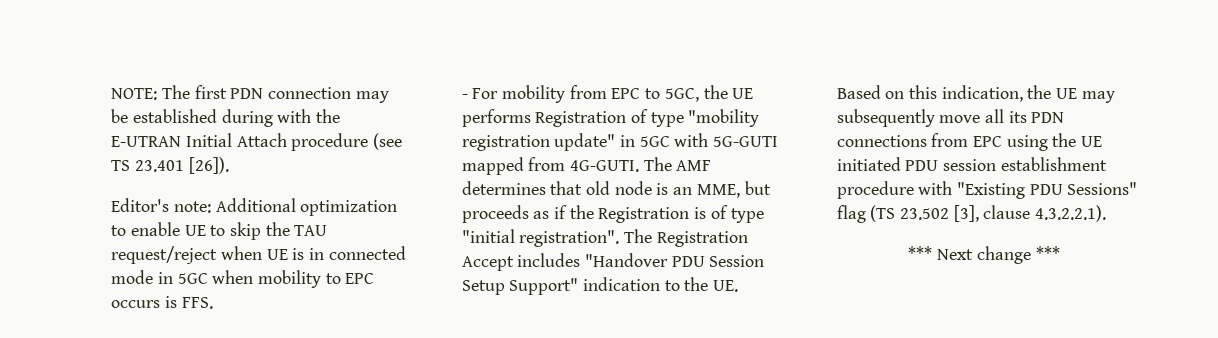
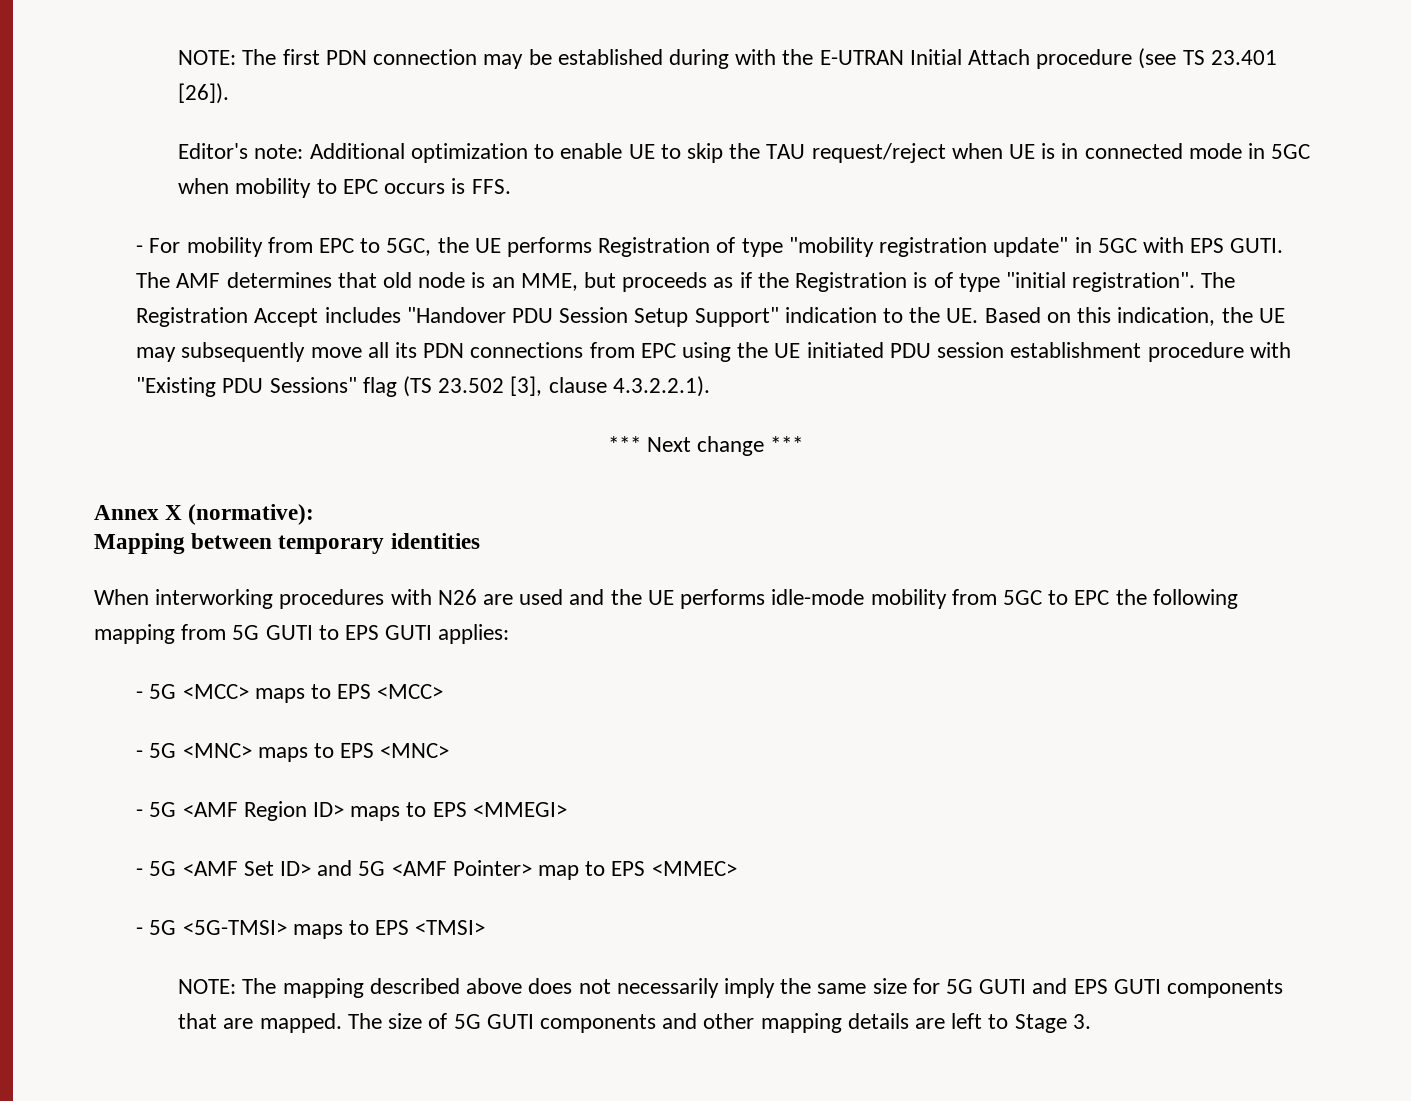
- - For mobility from EPC to 5GC, the UE performs Registration of type "mobility registration update" in 5GC with 5G-GUTI mapped from 4G-GUTI.
+ - For mobility from EPC to 5GC, the UE performs Registration of type "mobility registration update" in 5GC with EPS GUTI.
+ Annex X (normative):
+ Mapping between temporary identities
+ When interworking procedures with N26 are used and the UE performs idle-mode mobility from 5GC to EPC the following mapping from 5G GUTI to EPS GUTI applies:
+ - 5G <MCC> maps to EPS <MCC>
+ - 5G <MNC> maps to EPS <MNC>
+ - 5G <AMF Region ID> maps to EPS <MMEGI>
+ - 5G <AMF Set ID> and 5G <AMF Pointer> map to EPS <MMEC>
+ - 5G <5G-TMSI> maps to EPS <TMSI>
+ NOTE: The mapping described above does not necessarily imply the same size for 5G GUTI and EPS GUTI components that are mapped. The size of 5G GUTI components and other mapping details are left to Stage 3.

